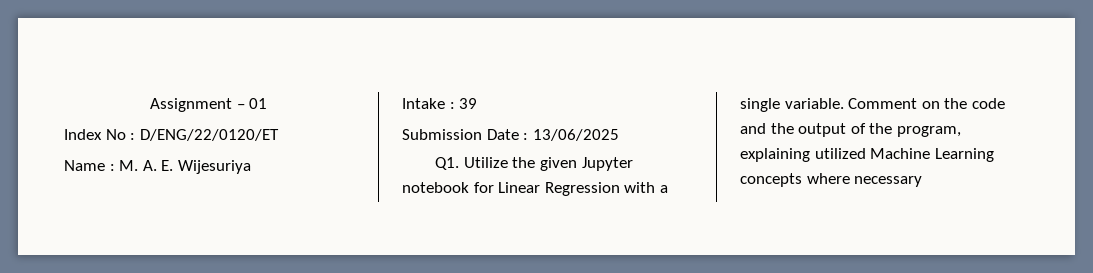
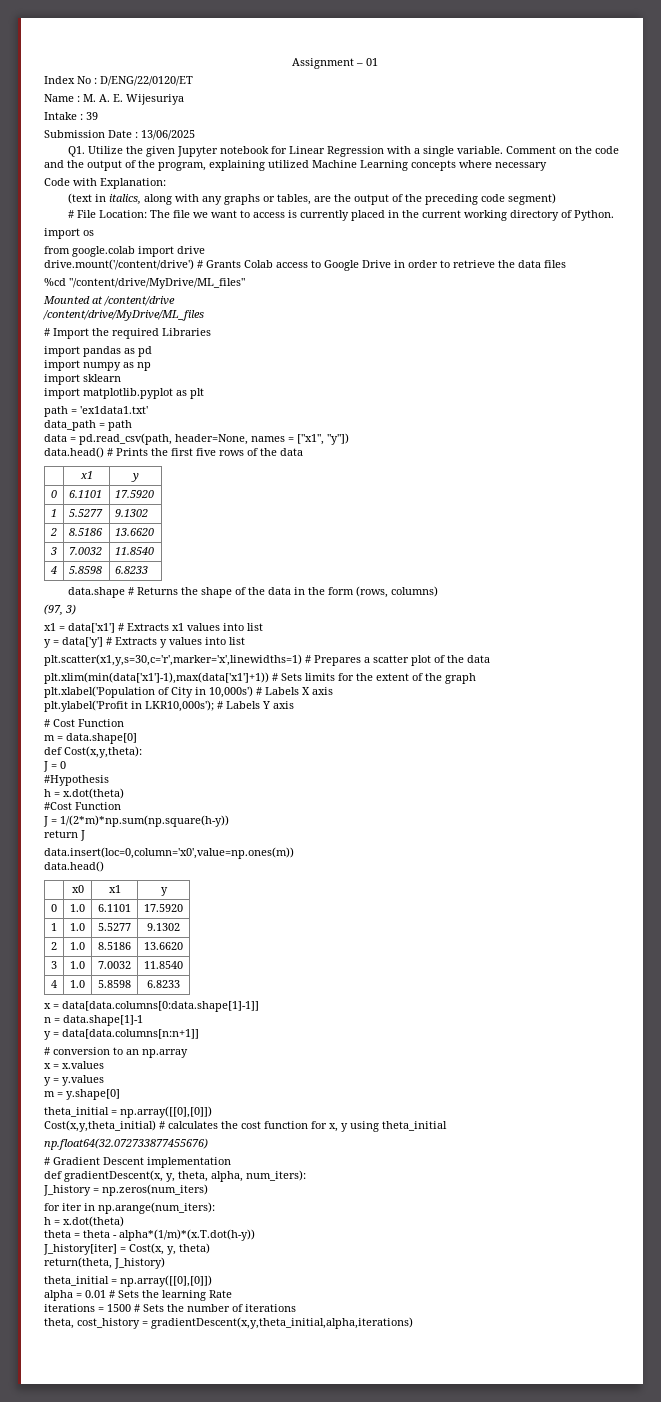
+ Code with Explanation:
+ (text in italics, along with any graphs or tables, are the output of the preceding code segment)
+ # File Location: The file we want to access is currently placed in the current working directory of Python.
+ import os
+ from google.colab import drive
+ drive.mount('/content/drive') # Grants Colab access to Google Drive in order to retrieve the data files
+ %cd "/content/drive/MyDrive/ML_files"
+ Mounted at /content/drive
+ /content/drive/MyDrive/ML_files
+ # Import the required Libraries
+ import pandas as pd
+ import numpy as np
+ import sklearn
+ import matplotlib.pyplot as plt
+ path = 'ex1data1.txt'
+ data_path = path
+ data = pd.read_csv(path, header=None, names = ["x1", "y"])
+ data.head() # Prints the first five rows of the data
+ | x1 | y
+ 0 | 6.1101 | 17.5920
+ 1 | 5.5277 | 9.1302
+ 2 | 8.5186 | 13.6620
+ 3 | 7.0032 | 11.8540
+ 4 | 5.8598 | 6.8233
+ data.shape # Returns the shape of the data in the form (rows, columns)
+ (97, 3)
+ x1 = data['x1'] # Extracts x1 values into list
+ y = data['y'] # Extracts y values into list
+ plt.scatter(x1,y,s=30,c='r',marker='x',linewidths=1) # Prepares a scatter plot of the data
+ plt.xlim(min(data['x1']-1),max(data['x1']+1)) # Sets limits for the extent of the graph
+ plt.xlabel('Population of City in 10,000s') # Labels X axis
+ plt.ylabel('Profit in LKR10,000s'); # Labels Y axis
+ # Cost Function
+ m = data.shape[0]
+ def Cost(x,y,theta):
+ J = 0
+ #Hypothesis
+ h = x.dot(theta)
+ #Cost Function
+ J = 1/(2*m)*np.sum(np.square(h-y))
+ return J
+ data.insert(loc=0,column='x0',value=np.ones(m))
+ data.head()
+ | x0 | x1 | y
+ 0 | 1.0 | 6.1101 | 17.5920
+ 1 | 1.0 | 5.5277 | 9.1302
+ 2 | 1.0 | 8.5186 | 13.6620
+ 3 | 1.0 | 7.0032 | 11.8540
+ 4 | 1.0 | 5.8598 | 6.8233
+ x = data[data.columns[0:data.shape[1]-1]]
+ n = data.shape[1]-1
+ y = data[data.columns[n:n+1]]
+ # conversion to an np.array
+ x = x.values
+ y = y.values
+ m = y.shape[0]
+ theta_initial = np.array([[0],[0]])
+ Cost(x,y,theta_initial) # calculates the cost function for x, y using theta_initial
+ np.float64(32.072733877455676)
+ # Gradient Descent implementation
+ def gradientDescent(x, y, theta, alpha, num_iters):
+ J_history = np.zeros(num_iters)
+ for iter in np.arange(num_iters):
+ h = x.dot(theta)
+ theta = theta - alpha*(1/m)*(x.T.dot(h-y))
+ J_history[iter] = Cost(x, y, theta)
+ return(theta, J_history)
+ theta_initial = np.array([[0],[0]])
+ alpha = 0.01 # Sets the learning Rate
+ iterations = 1500 # Sets the number of iterations
+ theta, cost_history = gradientDescent(x,y,theta_initial,alpha,iterations)

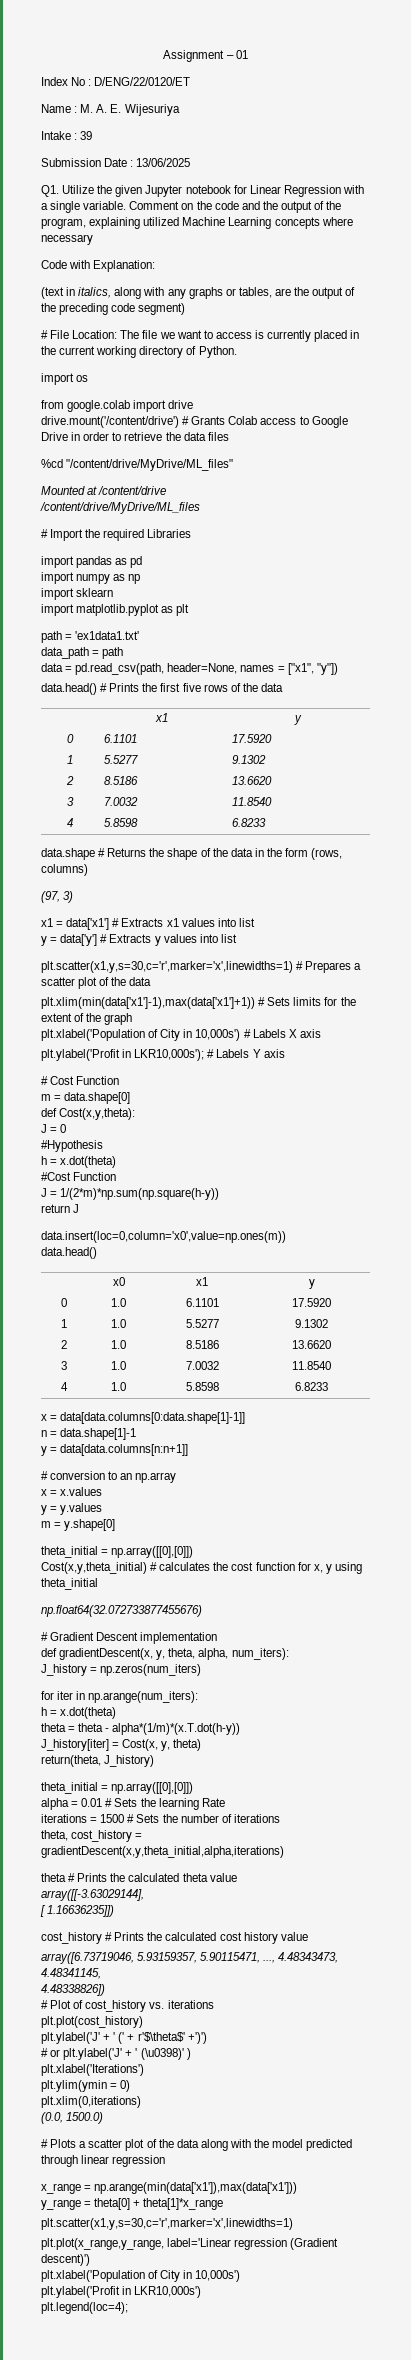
+ theta # Prints the calculated theta value
+ array([[-3.63029144],
+ [ 1.16636235]])
+ cost_history # Prints the calculated cost history value
+ array([6.73719046, 5.93159357, 5.90115471, ..., 4.48343473, 4.48341145,
+ 4.48338826])
+ # Plot of cost_history vs. iterations
+ plt.plot(cost_history)
+ plt.ylabel('J' + ' (' + r'$\theta$' +')')
+ # or plt.ylabel('J' + ' (\u0398)' )
+ plt.xlabel('Iterations')
+ plt.ylim(ymin = 0)
+ plt.xlim(0,iterations)
+ (0.0, 1500.0)
+ # Plots a scatter plot of the data along with the model predicted through linear regression
+ x_range = np.arange(min(data['x1']),max(data['x1']))
+ y_range = theta[0] + theta[1]*x_range
+ plt.scatter(x1,y,s=30,c='r',marker='x',linewidths=1)
+ plt.plot(x_range,y_range, label='Linear regression (Gradient descent)')
+ plt.xlabel('Population of City in 10,000s')
+ plt.ylabel('Profit in LKR10,000s')
+ plt.legend(loc=4);

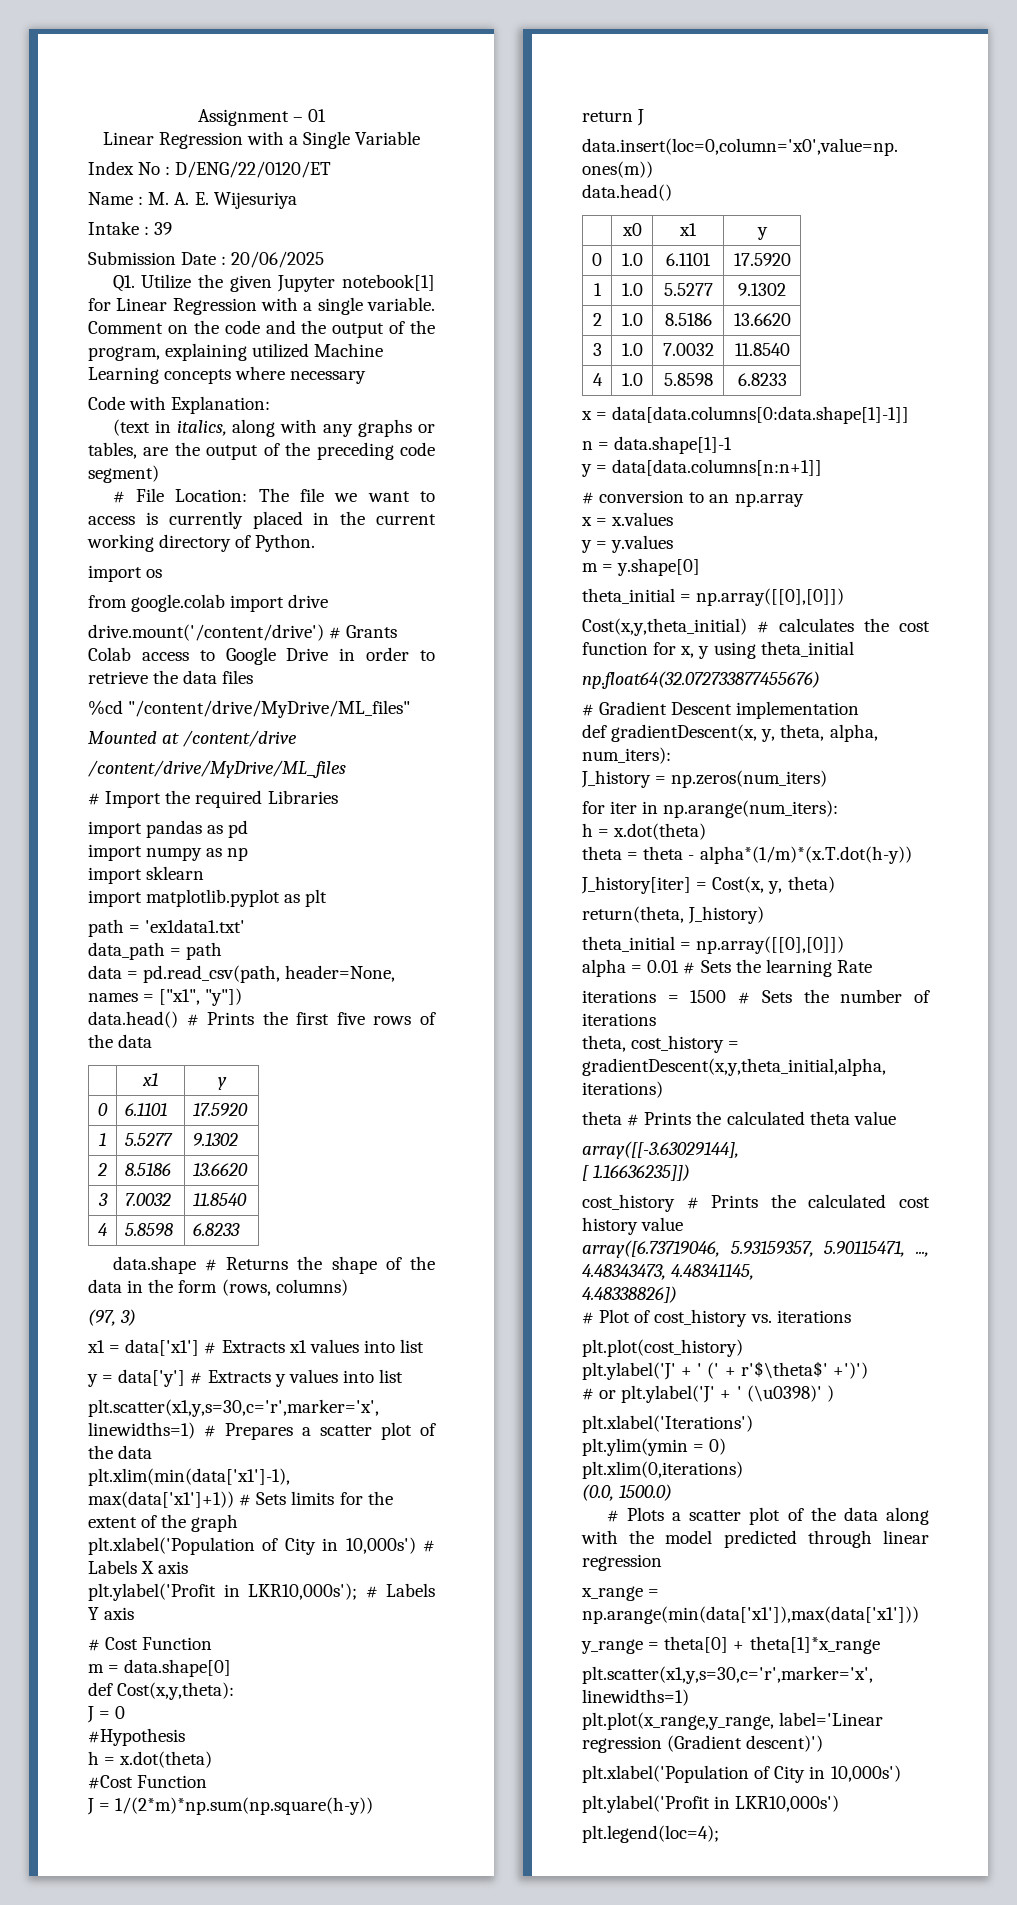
+ Linear Regression with a Single Variable
- Submission Date : 13/06/2025
+ Submission Date : 20/06/2025
- Q1. Utilize the given Jupyter notebook for Linear Regression with a single variable.
+ Q1. Utilize the given Jupyter notebook[1] for Linear Regression with a single variable.

